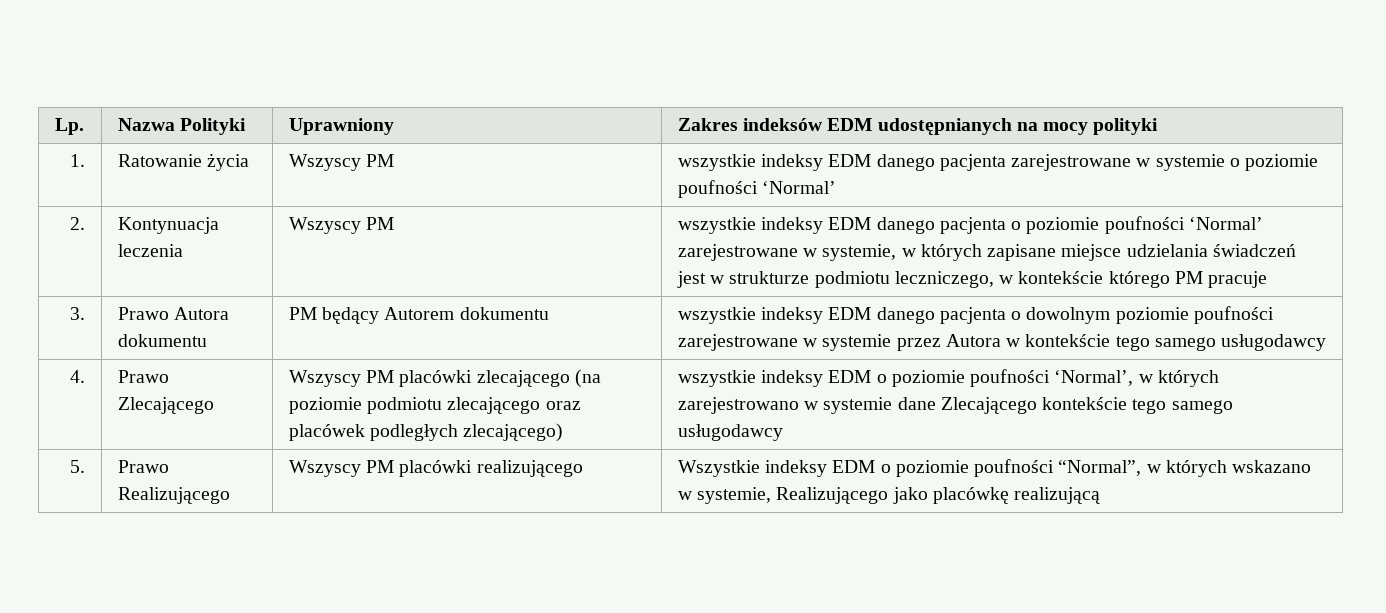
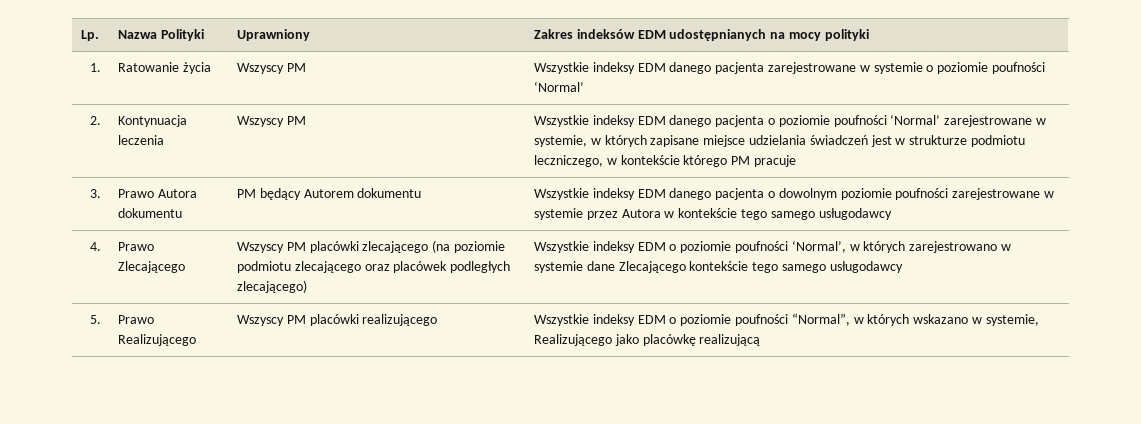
- 1. | Ratowanie życia | Wszyscy PM | wszystkie indeksy EDM danego pacjenta zarejestrowane w systemie o poziomie poufności ‘Normal’
+ 1. | Ratowanie życia | Wszyscy PM | Wszystkie indeksy EDM danego pacjenta zarejestrowane w systemie o poziomie poufności ‘Normal’
- 2. | Kontynuacja leczenia | Wszyscy PM | wszystkie indeksy EDM danego pacjenta o poziomie poufności ‘Normal’ zarejestrowane w systemie, w których zapisane miejsce udzielania świadczeń jest w strukturze podmiotu leczniczego, w kontekście którego PM pracuje
+ 2. | Kontynuacja leczenia | Wszyscy PM | Wszystkie indeksy EDM danego pacjenta o poziomie poufności ‘Normal’ zarejestrowane w systemie, w których zapisane miejsce udzielania świadczeń jest w strukturze podmiotu leczniczego, w kontekście którego PM pracuje
- 3. | Prawo Autora dokumentu | PM będący Autorem dokumentu | wszystkie indeksy EDM danego pacjenta o dowolnym poziomie poufności zarejestrowane w systemie przez Autora w kontekście tego samego usługodawcy
+ 3. | Prawo Autora dokumentu | PM będący Autorem dokumentu | Wszystkie indeksy EDM danego pacjenta o dowolnym poziomie poufności zarejestrowane w systemie przez Autora w kontekście tego samego usługodawcy
- 4. | Prawo Zlecającego | Wszyscy PM placówki zlecającego (na poziomie podmiotu zlecającego oraz placówek podległych zlecającego) | wszystkie indeksy EDM o poziomie poufności ‘Normal’, w których zarejestrowano w systemie dane Zlecającego kontekście tego samego usługodawcy
+ 4. | Prawo Zlecającego | Wszyscy PM placówki zlecającego (na poziomie podmiotu zlecającego oraz placówek podległych zlecającego) | Wszystkie indeksy EDM o poziomie poufności ‘Normal’, w których zarejestrowano w systemie dane Zlecającego kontekście tego samego usługodawcy

